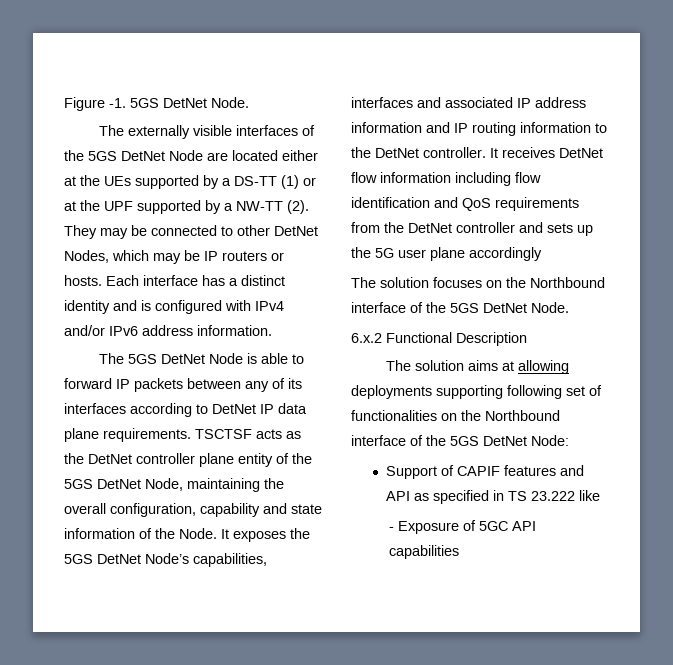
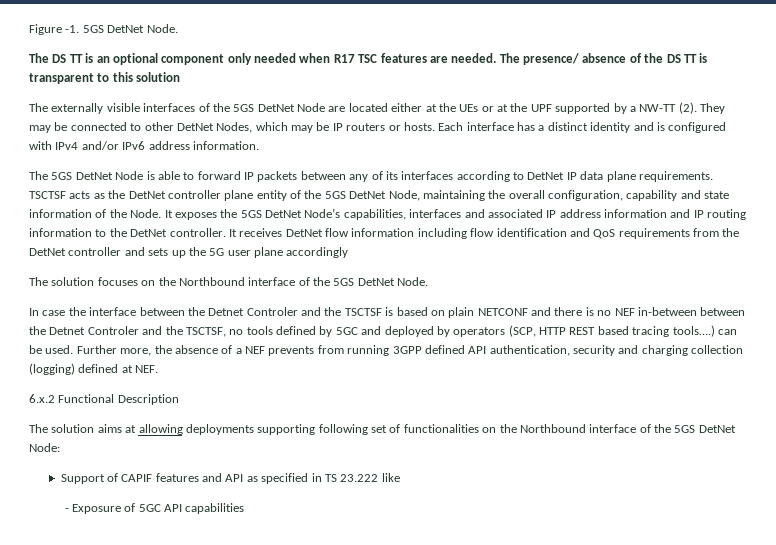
+ The DS TT is an optional component only needed when R17 TSC features are needed. The presence/ absence of the DS TT is transparent to this solution
- The externally visible interfaces of the 5GS DetNet Node are located either at the UEs supported by a DS-TT (1) or at the UPF supported by a NW-TT (2).
+ The externally visible interfaces of the 5GS DetNet Node are located either at the UEs or at the UPF supported by a NW-TT (2).
+ In case the interface between the Detnet Controler and the TSCTSF is based on plain NETCONF and there is no NEF in-between between the Detnet Controler and the TSCTSF, no tools defined by 5GC and deployed by operators (SCP, HTTP REST based tracing tools….) can be used. Further more, the absence of a NEF prevents from running 3GPP defined API authentication, security and charging collection (logging) defined at NEF.

